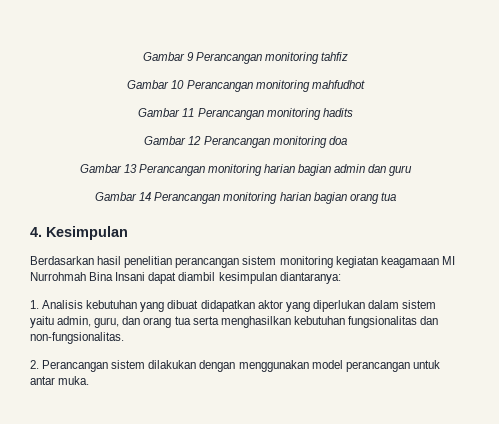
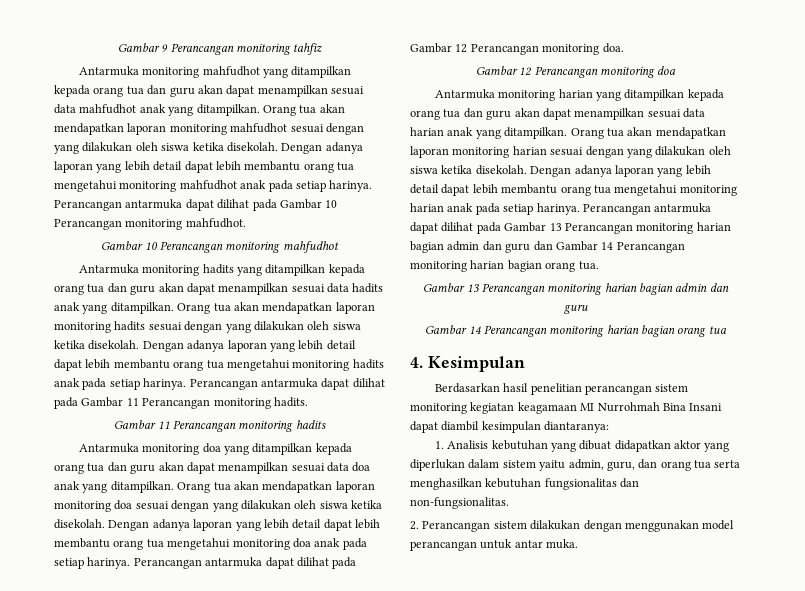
+ Antarmuka monitoring mahfudhot yang ditampilkan kepada orang tua dan guru akan dapat menampilkan sesuai data mahfudhot anak yang ditampilkan. Orang tua akan mendapatkan laporan monitoring mahfudhot sesuai dengan yang dilakukan oleh siswa ketika disekolah. Dengan adanya laporan yang lebih detail dapat lebih membantu orang tua mengetahui monitoring mahfudhot anak pada setiap harinya. Perancangan antarmuka dapat dilihat pada Gambar 10 Perancangan monitoring mahfudhot.
+ Antarmuka monitoring hadits yang ditampilkan kepada orang tua dan guru akan dapat menampilkan sesuai data hadits anak yang ditampilkan. Orang tua akan mendapatkan laporan monitoring hadits sesuai dengan yang dilakukan oleh siswa ketika disekolah. Dengan adanya laporan yang lebih detail dapat lebih membantu orang tua mengetahui monitoring hadits anak pada setiap harinya. Perancangan antarmuka dapat dilihat pada Gambar 11 Perancangan monitoring hadits.
+ Antarmuka monitoring doa yang ditampilkan kepada orang tua dan guru akan dapat menampilkan sesuai data doa anak yang ditampilkan. Orang tua akan mendapatkan laporan monitoring doa sesuai dengan yang dilakukan oleh siswa ketika disekolah. Dengan adanya laporan yang lebih detail dapat lebih membantu orang tua mengetahui monitoring doa anak pada setiap harinya. Perancangan antarmuka dapat dilihat pada Gambar 12 Perancangan monitoring doa.
+ Antarmuka monitoring harian yang ditampilkan kepada orang tua dan guru akan dapat menampilkan sesuai data harian anak yang ditampilkan. Orang tua akan mendapatkan laporan monitoring harian sesuai dengan yang dilakukan oleh siswa ketika disekolah. Dengan adanya laporan yang lebih detail dapat lebih membantu orang tua mengetahui monitoring harian anak pada setiap harinya. Perancangan antarmuka dapat dilihat pada Gambar 13 Perancangan monitoring harian bagian admin dan guru dan Gambar 14 Perancangan monitoring harian bagian orang tua.

